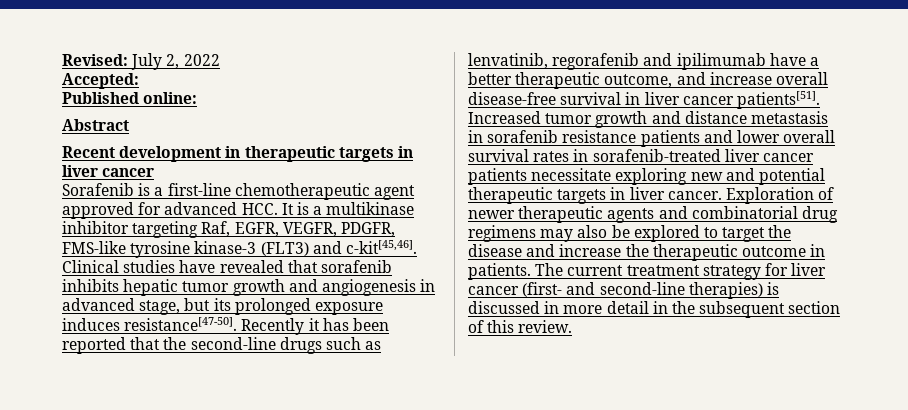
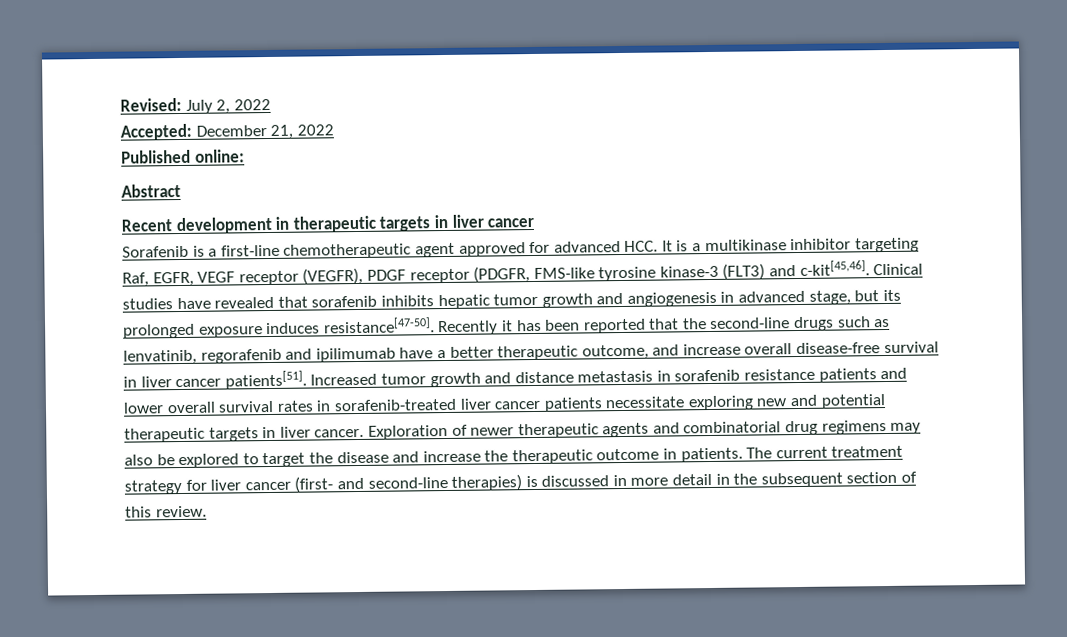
- Accepted:
+ Accepted: December 21, 2022
- Sorafenib is a first-line chemotherapeutic agent approved for advanced HCC. It is a multikinase inhibitor targeting Raf, EGFR, VEGFR, PDGFR, FMS-like tyrosine kinase-3 (FLT3) and c-kit[45,46].
+ Sorafenib is a first-line chemotherapeutic agent approved for advanced HCC. It is a multikinase inhibitor targeting Raf, EGFR, VEGF receptor (VEGFR), PDGF receptor (PDGFR, FMS-like tyrosine kinase-3 (FLT3) and c-kit[45,46].

